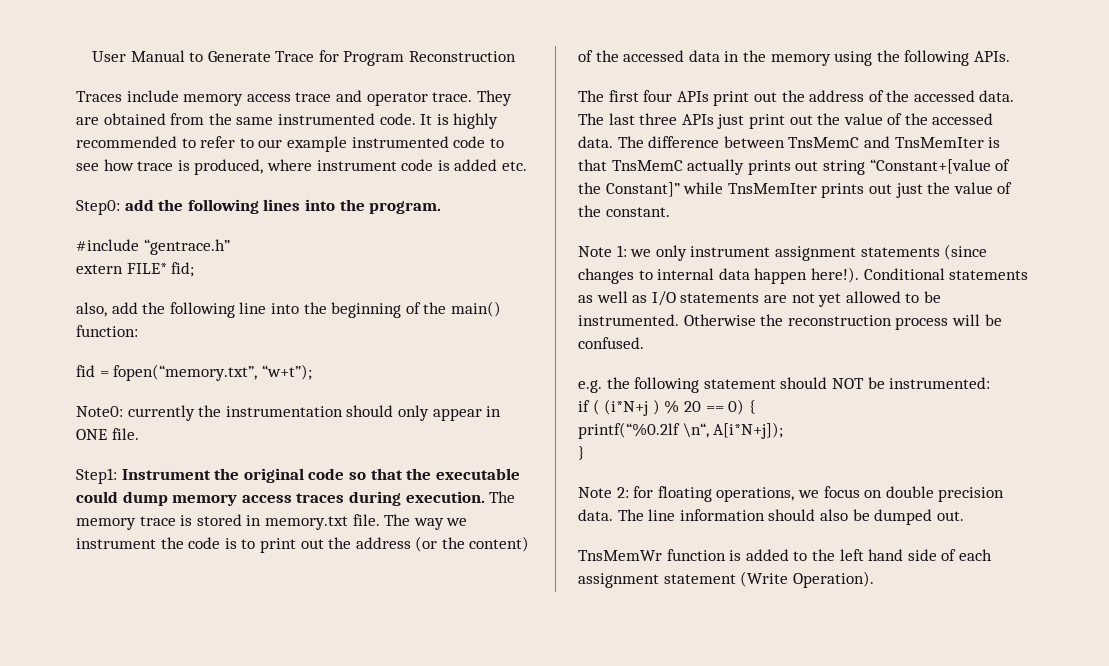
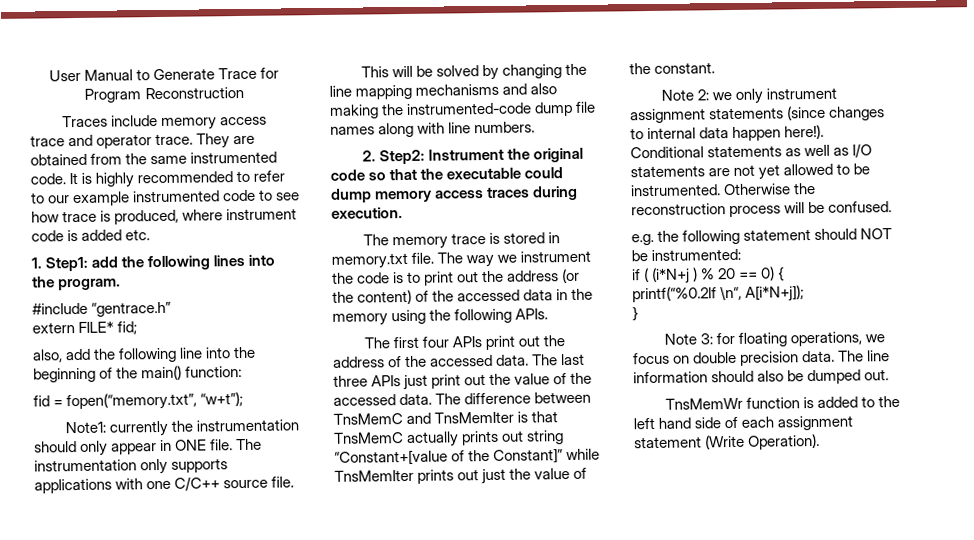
- Step0: add the following lines into the program.
+ 1. Step1: add the following lines into the program.
- Note0: currently the instrumentation should only appear in ONE file.
- Step1: Instrument the original code so that the executable could dump memory access traces during execution. The memory trace is stored in memory.txt file.
+ Note1: currently the instrumentation should only appear in ONE file. The instrumentation only supports applications with one C/C++ source file.
+ This will be solved by changing the line mapping mechanisms and also making the instrumented-code dump file names along with line numbers.
+ 2. Step2: Instrument the original code so that the executable could dump memory access traces during execution.
+ The memory trace is stored in memory.txt file.
- Note 1: we only instrument assignment statements (since changes to internal data happen here!).
+ Note 2: we only instrument assignment statements (since changes to internal data happen here!).
- Note 2: for floating operations, we focus on double precision data.
+ Note 3: for floating operations, we focus on double precision data.

